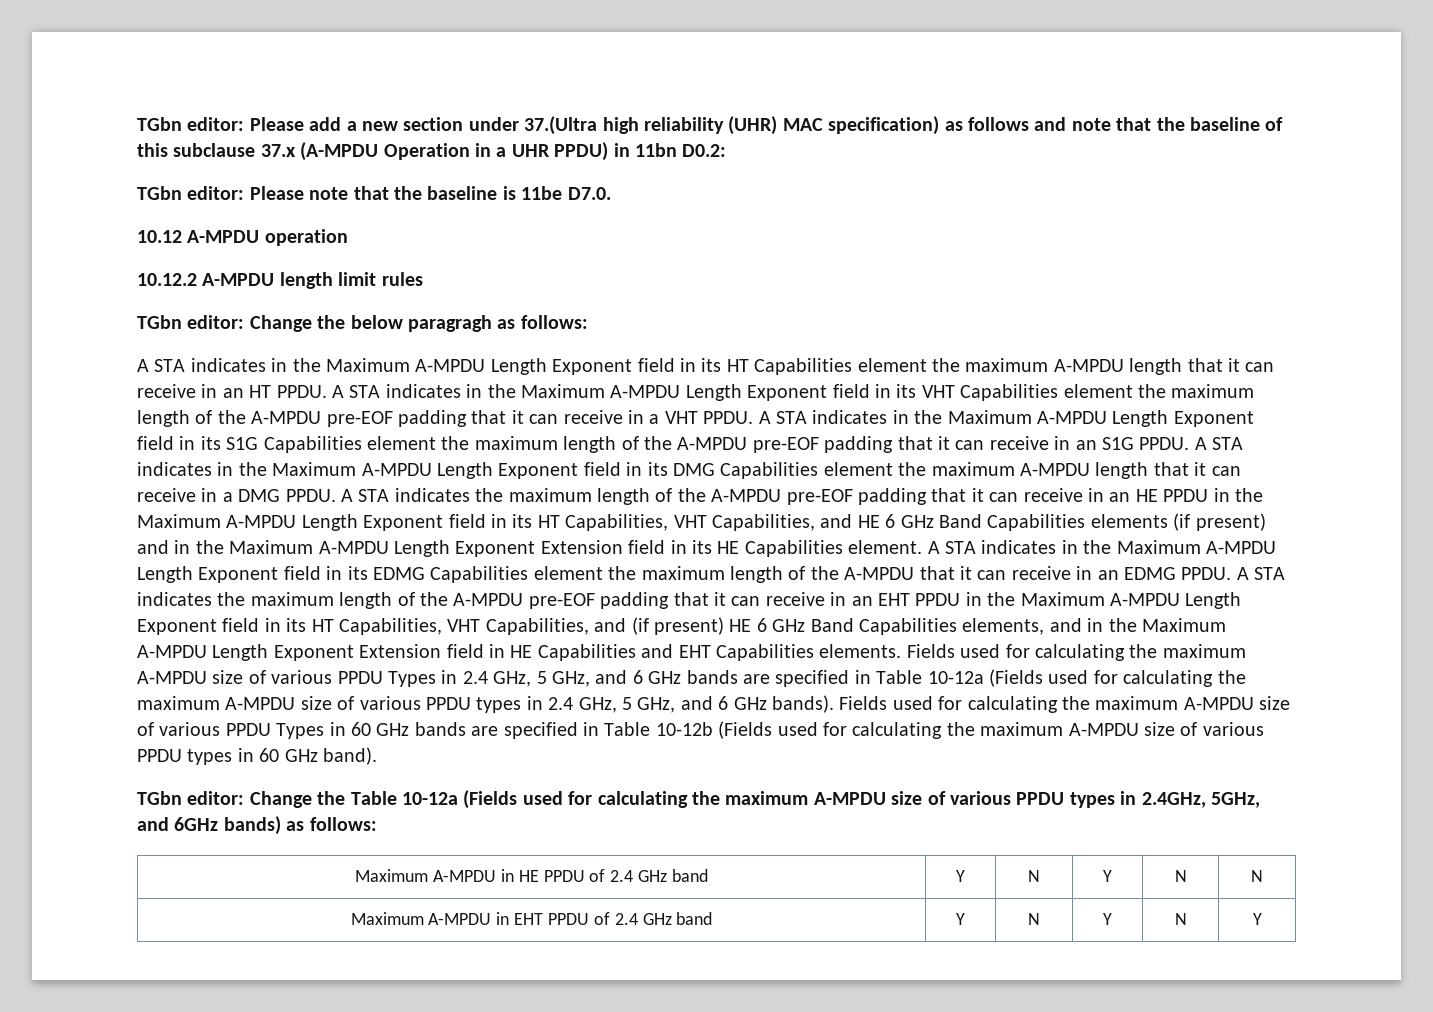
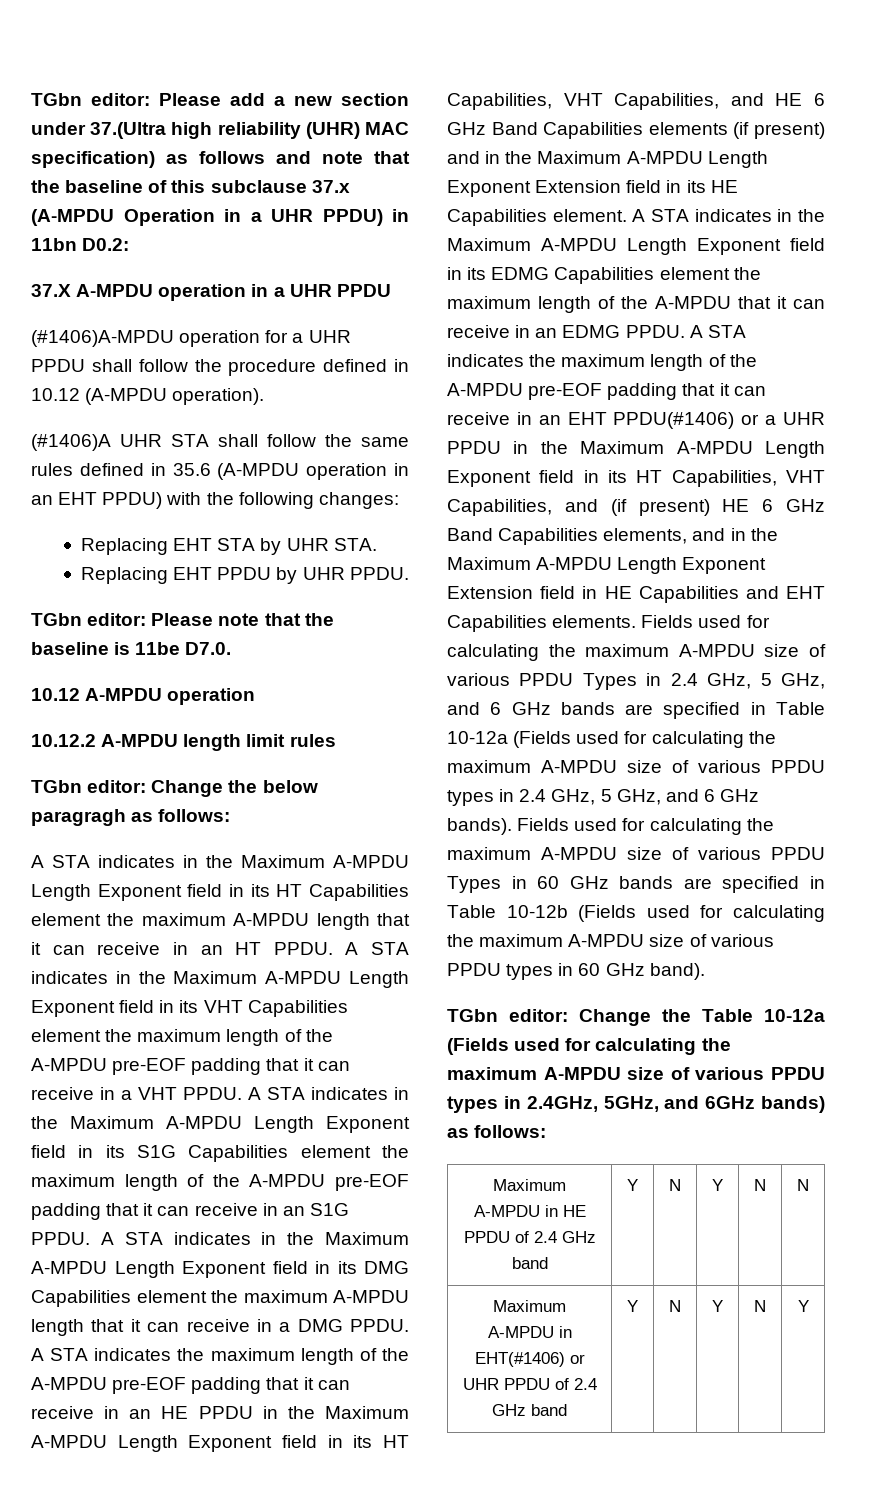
+ 37.X A-MPDU operation in a UHR PPDU
+ (#1406)A-MPDU operation for a UHR PPDU shall follow the procedure defined in 10.12 (A-MPDU operation).
+ (#1406)A UHR STA shall follow the same rules defined in 35.6 (A-MPDU operation in an EHT PPDU) with the following changes:
+ Replacing EHT STA by UHR STA.
+ Replacing EHT PPDU by UHR PPDU.
- A STA indicates the maximum length of the A-MPDU pre-EOF padding that it can receive in an EHT PPDU in the Maximum A-MPDU Length Exponent field in its HT Capabilities, VHT Capabilities, and (if present) HE 6 GHz Band Capabilities elements, and in the Maximum A-MPDU Length Exponent Extension field in HE Capabilities and EHT Capabilities elements.
+ A STA indicates the maximum length of the A-MPDU pre-EOF padding that it can receive in an EHT PPDU(#1406) or a UHR PPDU in the Maximum A-MPDU Length Exponent field in its HT Capabilities, VHT Capabilities, and (if present) HE 6 GHz Band Capabilities elements, and in the Maximum A-MPDU Length Exponent Extension field in HE Capabilities and EHT Capabilities elements.
- Maximum A-MPDU in EHT PPDU of 2.4 GHz band | Y | N | Y | N | Y
+ Maximum A-MPDU in EHT(#1406) or UHR PPDU of 2.4 GHz band | Y | N | Y | N | Y

